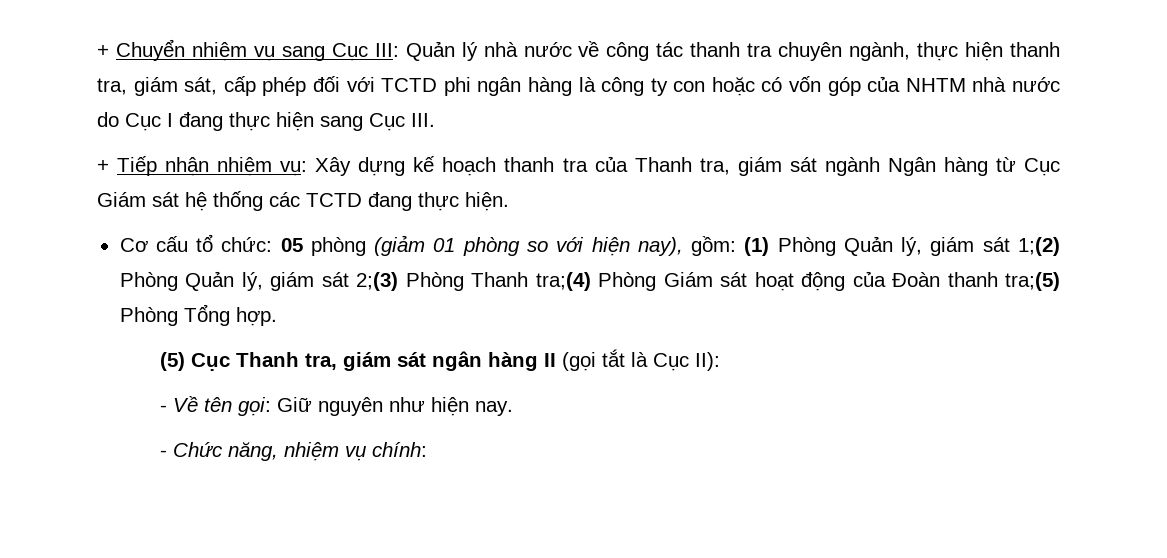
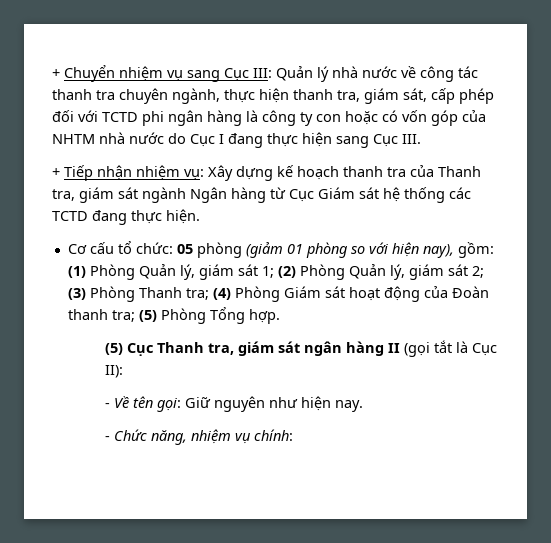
- Cơ cấu tổ chức: 05 phòng (giảm 01 phòng so với hiện nay), gồm: (1) Phòng Quản lý, giám sát 1;(2) Phòng Quản lý, giám sát 2;(3) Phòng Thanh tra;(4) Phòng Giám sát hoạt động của Đoàn thanh tra;(5) Phòng Tổng hợp.
+ Cơ cấu tổ chức: 05 phòng (giảm 01 phòng so với hiện nay), gồm: (1) Phòng Quản lý, giám sát 1; (2) Phòng Quản lý, giám sát 2; (3) Phòng Thanh tra; (4) Phòng Giám sát hoạt động của Đoàn thanh tra; (5) Phòng Tổng hợp.

